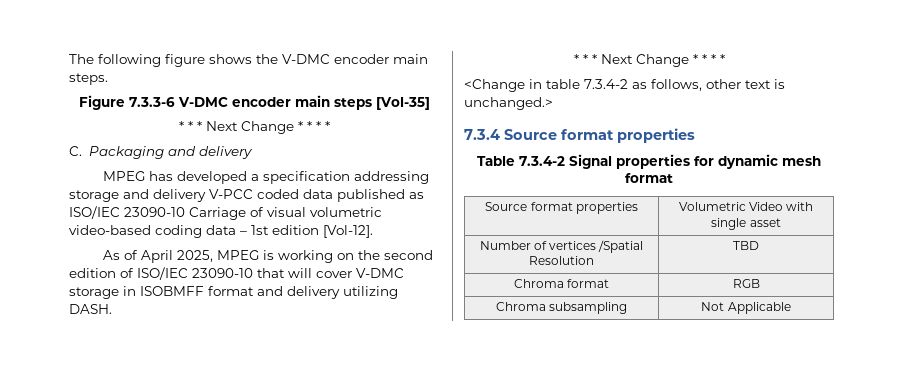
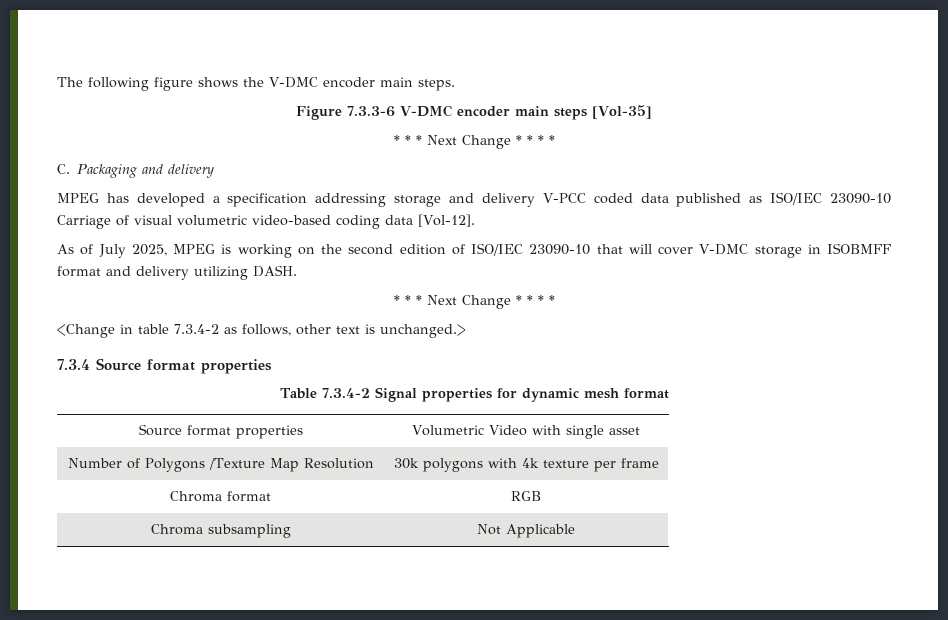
- MPEG has developed a specification addressing storage and delivery V-PCC coded data published as ISO/IEC 23090-10 Carriage of visual volumetric video-based coding data – 1st edition [Vol-12].
+ MPEG has developed a specification addressing storage and delivery V-PCC coded data published as ISO/IEC 23090-10 Carriage of visual volumetric video-based coding data [Vol-12].
- As of April 2025, MPEG is working on the second edition of ISO/IEC 23090-10 that will cover V-DMC storage in ISOBMFF format and delivery utilizing DASH.
+ As of July 2025, MPEG is working on the second edition of ISO/IEC 23090-10 that will cover V-DMC storage in ISOBMFF format and delivery utilizing DASH.
- Number of vertices /Spatial Resolution | TBD
+ Number of Polygons /Texture Map Resolution | 30k polygons with 4k texture per frame

